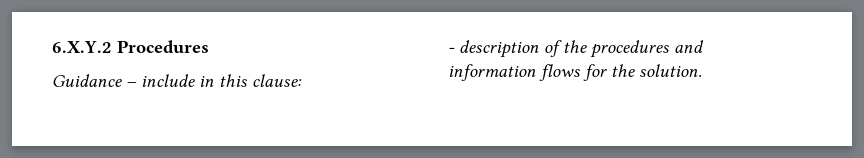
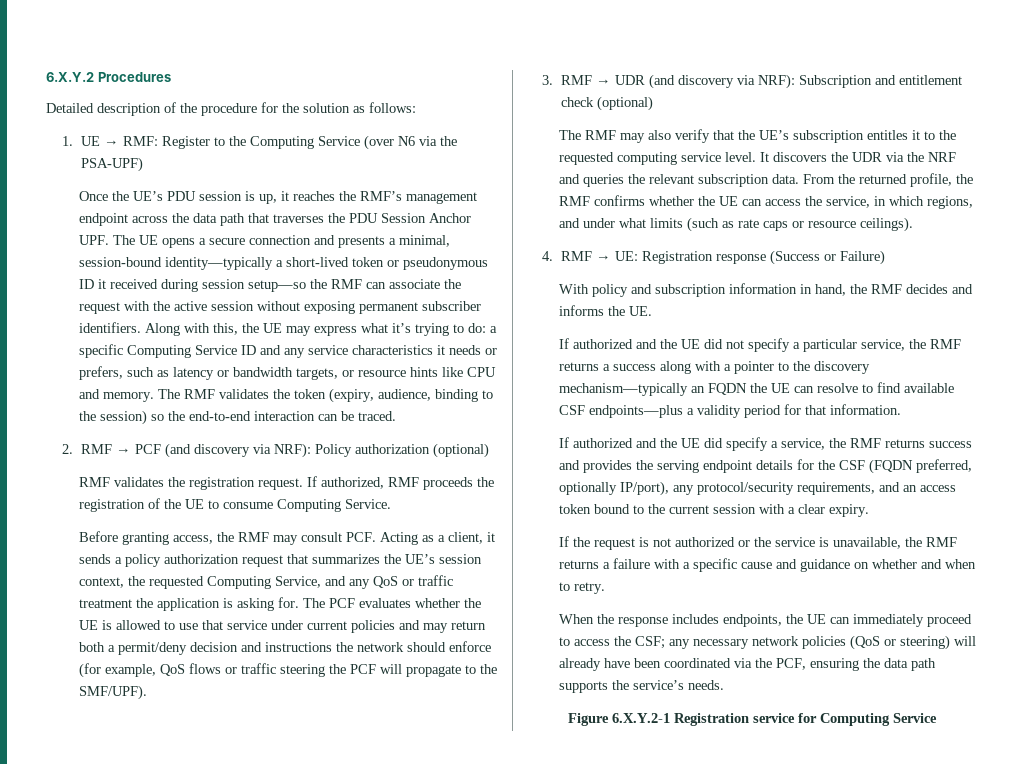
- Guidance – include in this clause:
- - description of the procedures and information flows for the solution.
+ Detailed description of the procedure for the solution as follows:
+ 1. UE → RMF: Register to the Computing Service (over N6 via the PSA-UPF)
+ Once the UE’s PDU session is up, it reaches the RMF’s management endpoint across the data path that traverses the PDU Session Anchor UPF. The UE opens a secure connection and presents a minimal, session-bound identity—typically a short-lived token or pseudonymous ID it received during session setup—so the RMF can associate the request with the active session without exposing permanent subscriber identifiers. Along with this, the UE may express what it’s trying to do: a specific Computing Service ID and any service characteristics it needs or prefers, such as latency or bandwidth targets, or resource hints like CPU and memory. The RMF validates the token (expiry, audience, binding to the session) so the end-to-end interaction can be traced.
+ 2. RMF → PCF (and discovery via NRF): Policy authorization (optional)
+ RMF validates the registration request. If authorized, RMF proceeds the registration of the UE to consume Computing Service.
+ Before granting access, the RMF may consult PCF. Acting as a client, it sends a policy authorization request that summarizes the UE’s session context, the requested Computing Service, and any QoS or traffic treatment the application is asking for. The PCF evaluates whether the UE is allowed to use that service under current policies and may return both a permit/deny decision and instructions the network should enforce (for example, QoS flows or traffic steering the PCF will propagate to the SMF/UPF).
+ 3. RMF → UDR (and discovery via NRF): Subscription and entitlement check (optional)
+ The RMF may also verify that the UE’s subscription entitles it to the requested computing service level. It discovers the UDR via the NRF and queries the relevant subscription data. From the returned profile, the RMF confirms whether the UE can access the service, in which regions, and under what limits (such as rate caps or resource ceilings).
+ 4. RMF → UE: Registration response (Success or Failure)
+ With policy and subscription information in hand, the RMF decides and informs the UE.
+ If authorized and the UE did not specify a particular service, the RMF returns a success along with a pointer to the discovery mechanism—typically an FQDN the UE can resolve to find available CSF endpoints—plus a validity period for that information.
+ If authorized and the UE did specify a service, the RMF returns success and provides the serving endpoint details for the CSF (FQDN preferred, optionally IP/port), any protocol/security requirements, and an access token bound to the current session with a clear expiry.
+ If the request is not authorized or the service is unavailable, the RMF returns a failure with a specific cause and guidance on whether and when to retry.
+ When the response includes endpoints, the UE can immediately proceed to access the CSF; any necessary network policies (QoS or steering) will already have been coordinated via the PCF, ensuring the data path supports the service’s needs.
+ Figure 6.X.Y.2-1 Registration service for Computing Service

